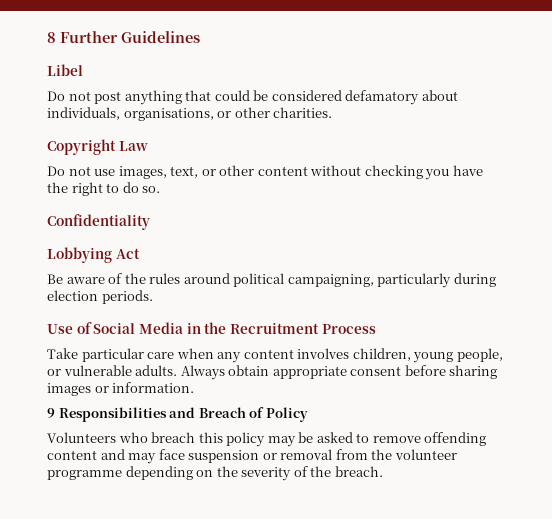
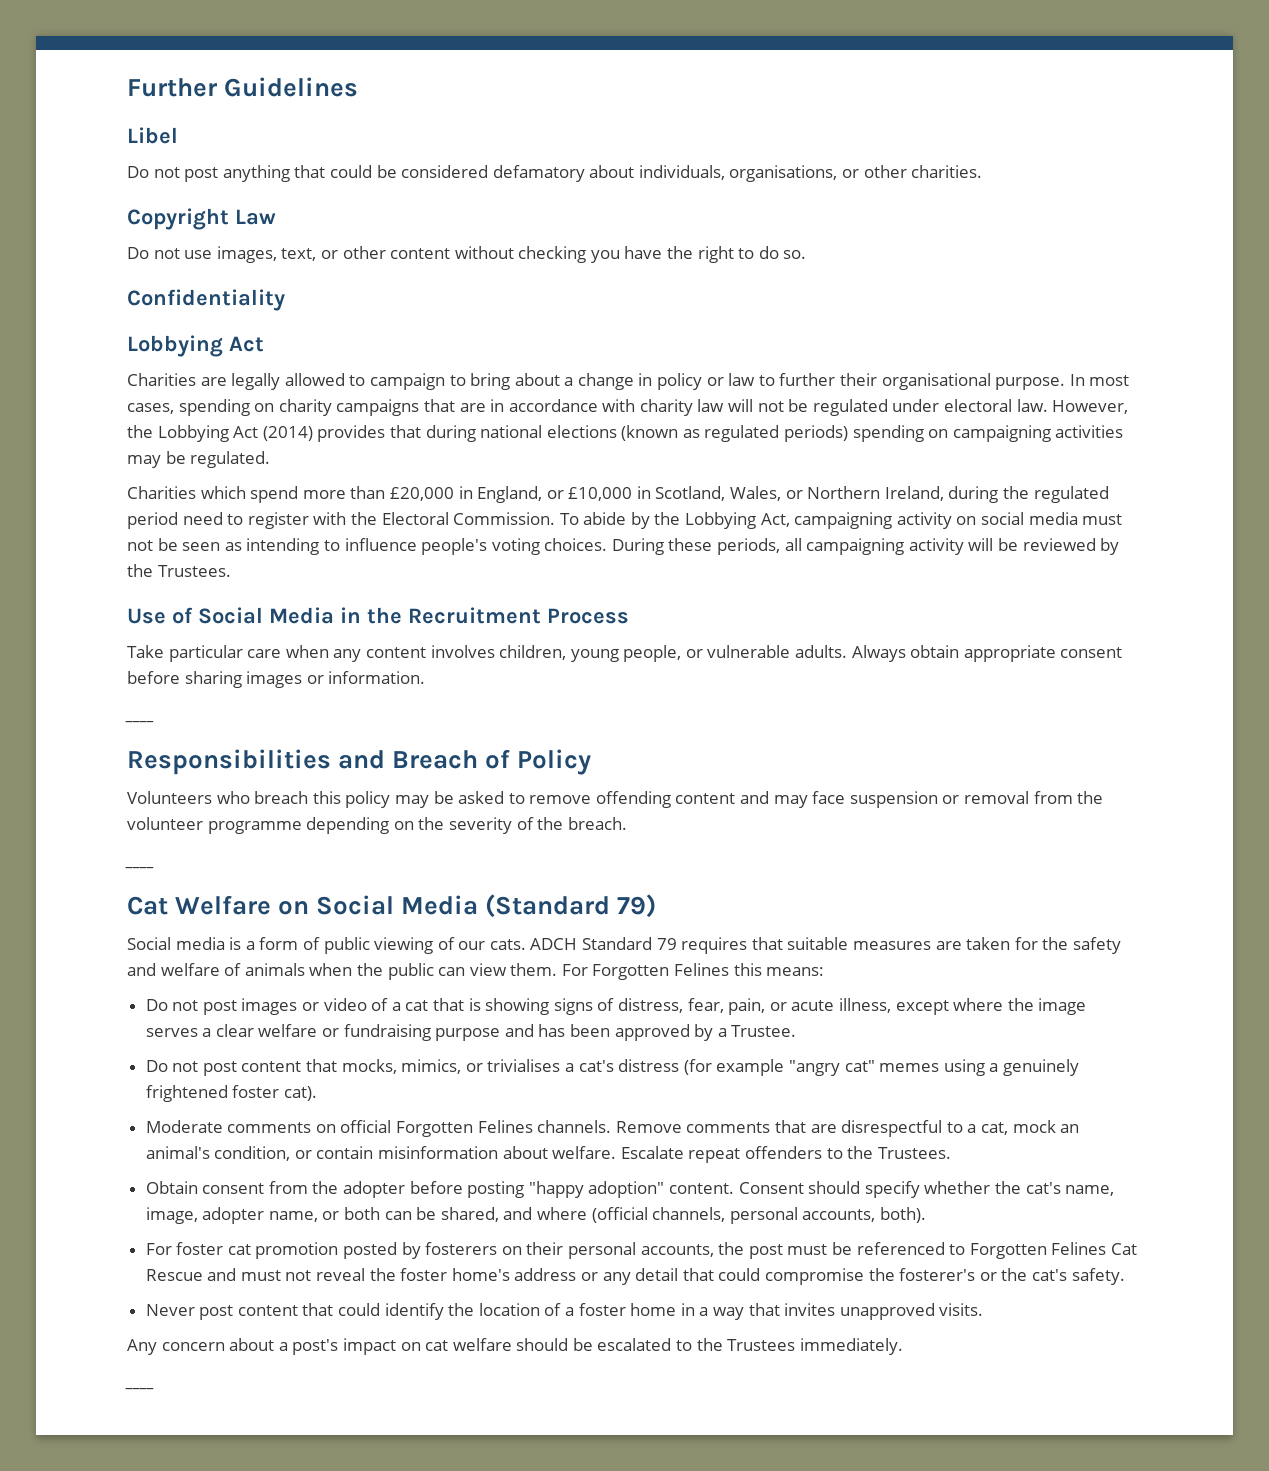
- 8 Further Guidelines
+ Further Guidelines
- Be aware of the rules around political campaigning, particularly during election periods.
+ Charities are legally allowed to campaign to bring about a change in policy or law to further their organisational purpose. In most cases, spending on charity campaigns that are in accordance with charity law will not be regulated under electoral law. However, the Lobbying Act (2014) provides that during national elections (known as regulated periods) spending on campaigning activities may be regulated.
+ Charities which spend more than £20,000 in England, or £10,000 in Scotland, Wales, or Northern Ireland, during the regulated period need to register with the Electoral Commission. To abide by the Lobbying Act, campaigning activity on social media must not be seen as intending to influence people's voting choices. During these periods, all campaigning activity will be reviewed by the Trustees.
  Always obtain appropriate consent before sharing images or information.
- 9 Responsibilities and Breach of Policy
+ ____
+ Responsibilities and Breach of Policy
  Volunteers who breach this policy may be asked to remove offending content and may face suspension or removal from the volunteer programme depending on the severity of the breach.
+ ____
+ Cat Welfare on Social Media (Standard 79)
+ Social media is a form of public viewing of our cats. ADCH Standard 79 requires that suitable measures are taken for the safety and welfare of animals when the public can view them. For Forgotten Felines this means:
+ Do not post images or video of a cat that is showing signs of distress, fear, pain, or acute illness, except where the image serves a clear welfare or fundraising purpose and has been approved by a Trustee.
+ Do not post content that mocks, mimics, or trivialises a cat's distress (for example "angry cat" memes using a genuinely frightened foster cat).
+ Moderate comments on official Forgotten Felines channels. Remove comments that are disrespectful to a cat, mock an animal's condition, or contain misinformation about welfare. Escalate repeat offenders to the Trustees.
+ Obtain consent from the adopter before posting "happy adoption" content. Consent should specify whether the cat's name, image, adopter name, or both can be shared, and where (official channels, personal accounts, both).
+ For foster cat promotion posted by fosterers on their personal accounts, the post must be referenced to Forgotten Felines Cat Rescue and must not reveal the foster home's address or any detail that could compromise the fosterer's or the cat's safety.
+ Never post content that could identify the location of a foster home in a way that invites unapproved visits.
+ Any concern about a post's impact on cat welfare should be escalated to the Trustees immediately.
+ ____

